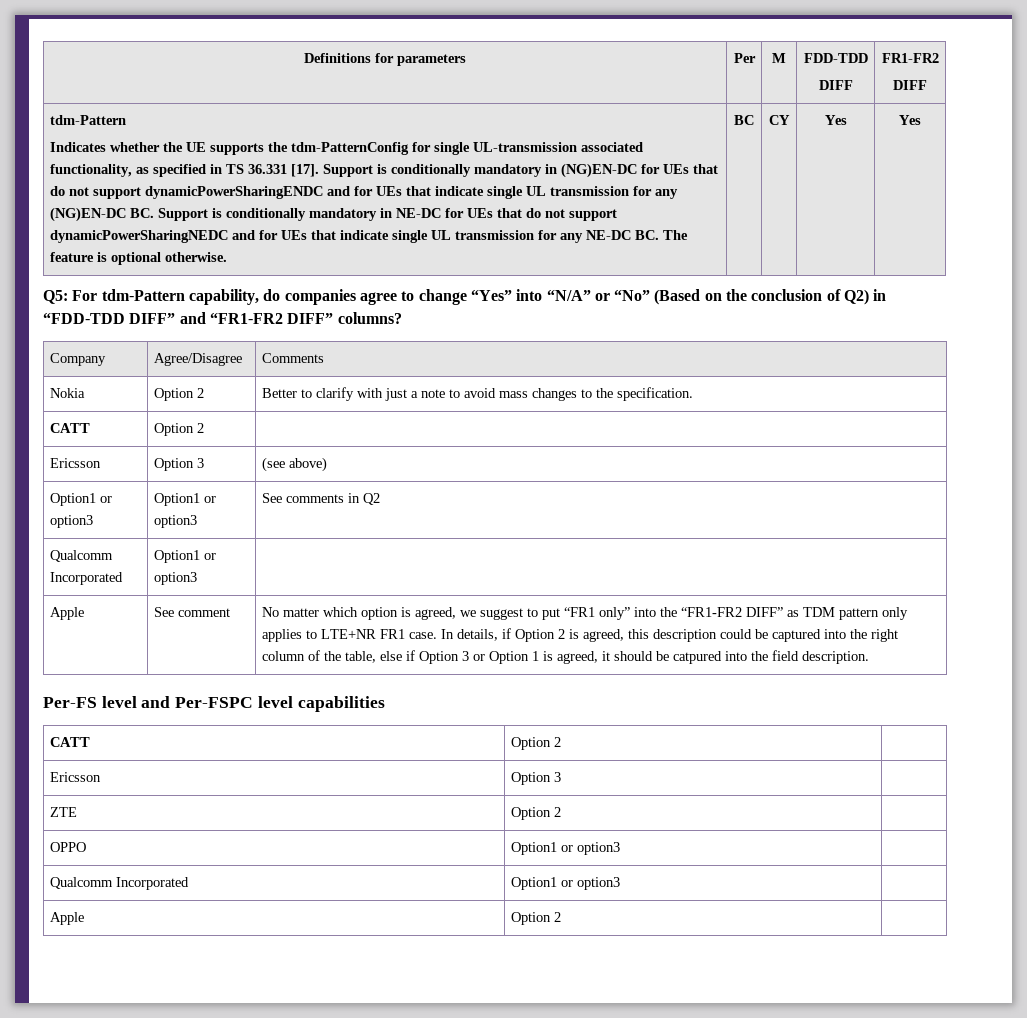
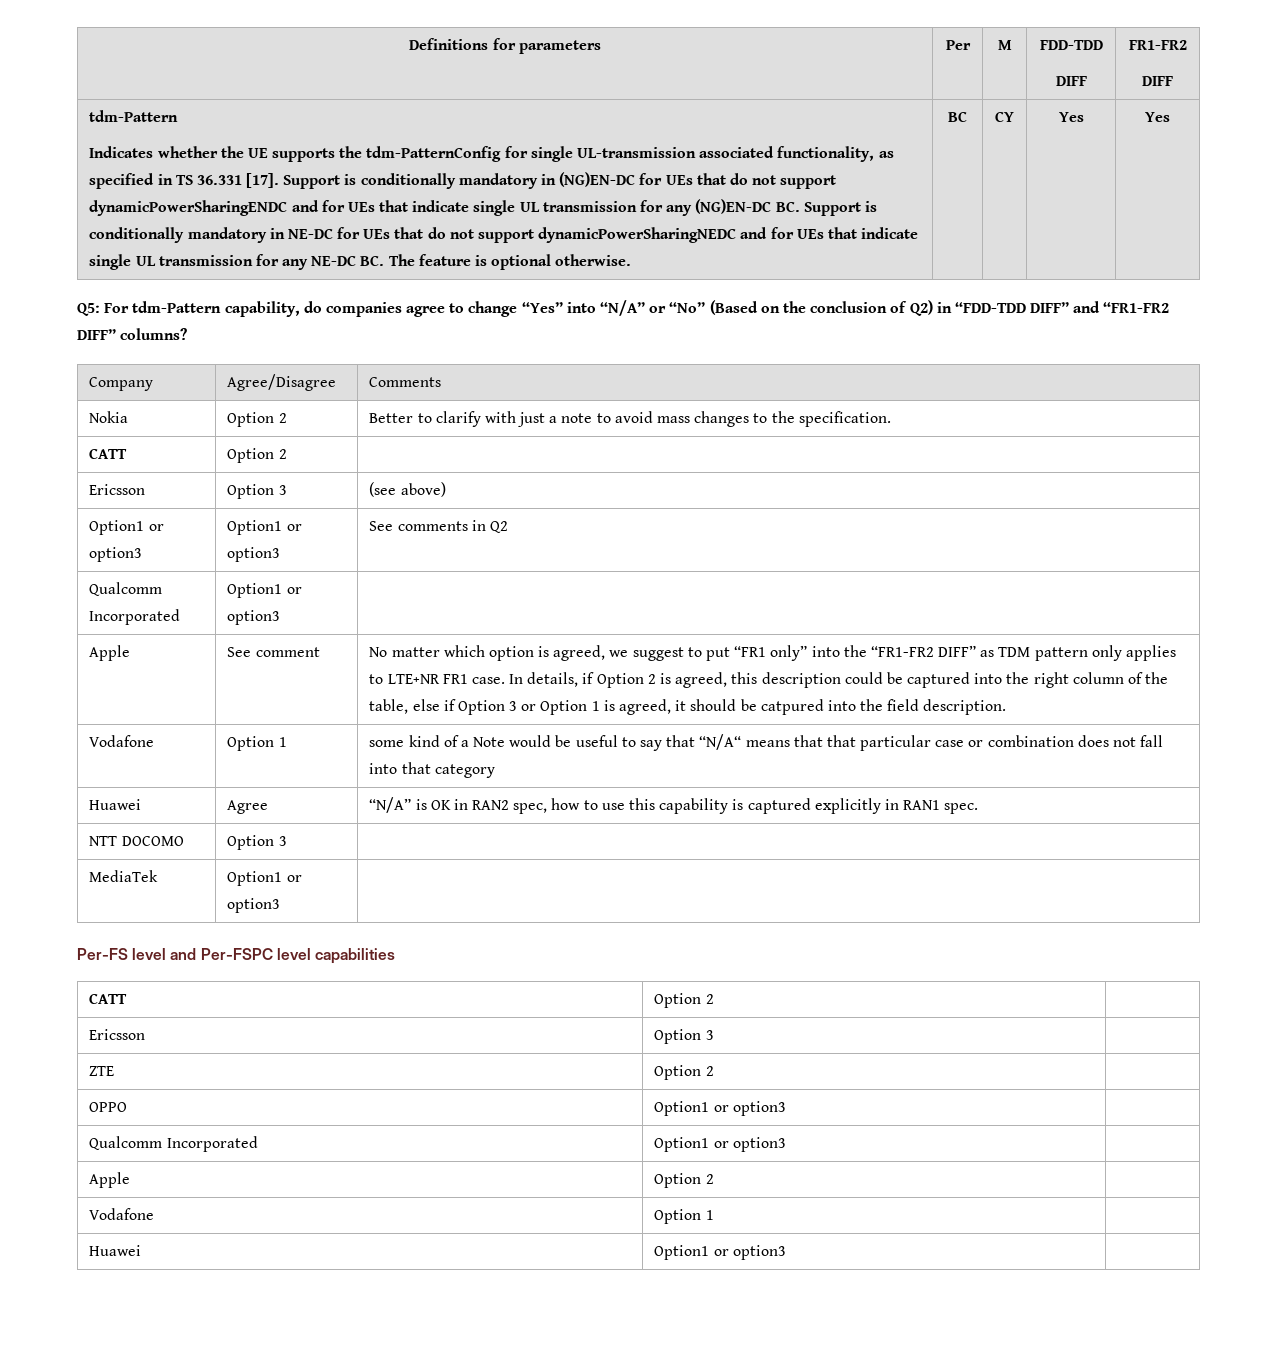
+ Vodafone | Option 1 | some kind of a Note would be useful to say that “N/A“ means that that particular case or combination does not fall into that category
+ Huawei | Agree | “N/A” is OK in RAN2 spec, how to use this capability is captured explicitly in RAN1 spec.
+ NTT DOCOMO | Option 3 |
+ MediaTek | Option1 or option3 |
  Apple | Option 2 |
+ Vodafone | Option 1 |
+ Huawei | Option1 or option3 |

